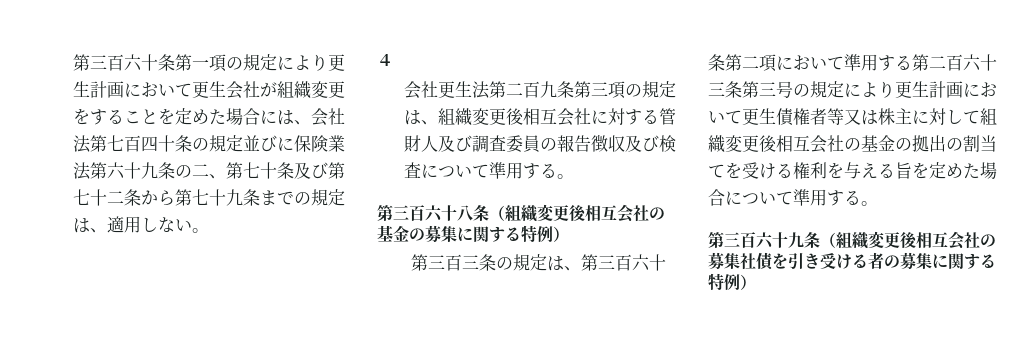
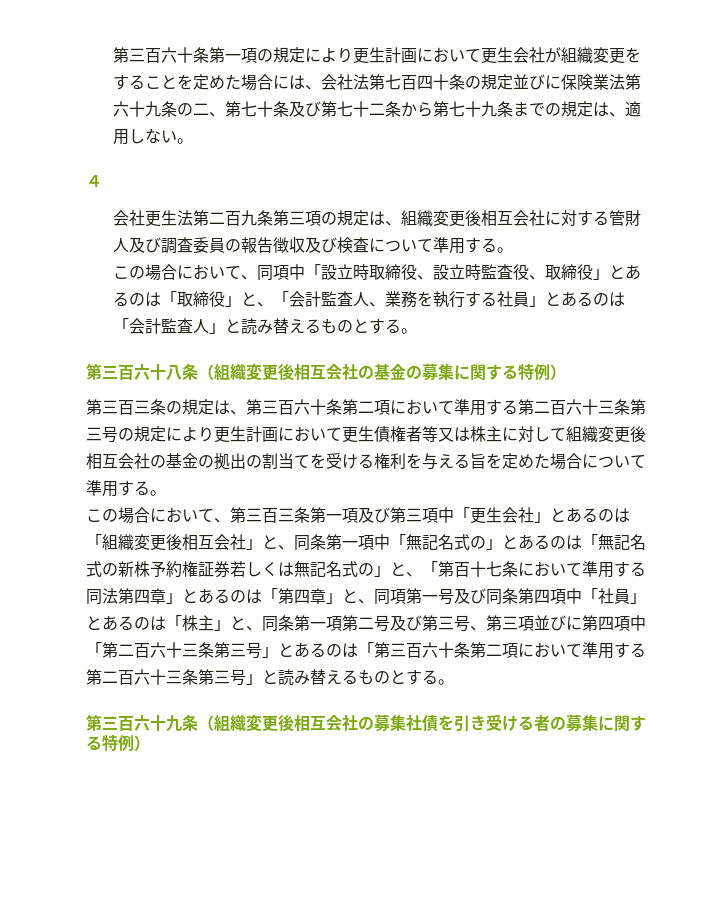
+ この場合において、同項中「設立時取締役、設立時監査役、取締役」とあるのは「取締役」と、「会計監査人、業務を執行する社員」とあるのは「会計監査人」と読み替えるものとする。
+ この場合において、第三百三条第一項及び第三項中「更生会社」とあるのは「組織変更後相互会社」と、同条第一項中「無記名式の」とあるのは「無記名式の新株予約権証券若しくは無記名式の」と、「第百十七条において準用する同法第四章」とあるのは「第四章」と、同項第一号及び同条第四項中「社員」とあるのは「株主」と、同条第一項第二号及び第三号、第三項並びに第四項中「第二百六十三条第三号」とあるのは「第三百六十条第二項において準用する第二百六十三条第三号」と読み替えるものとする。

